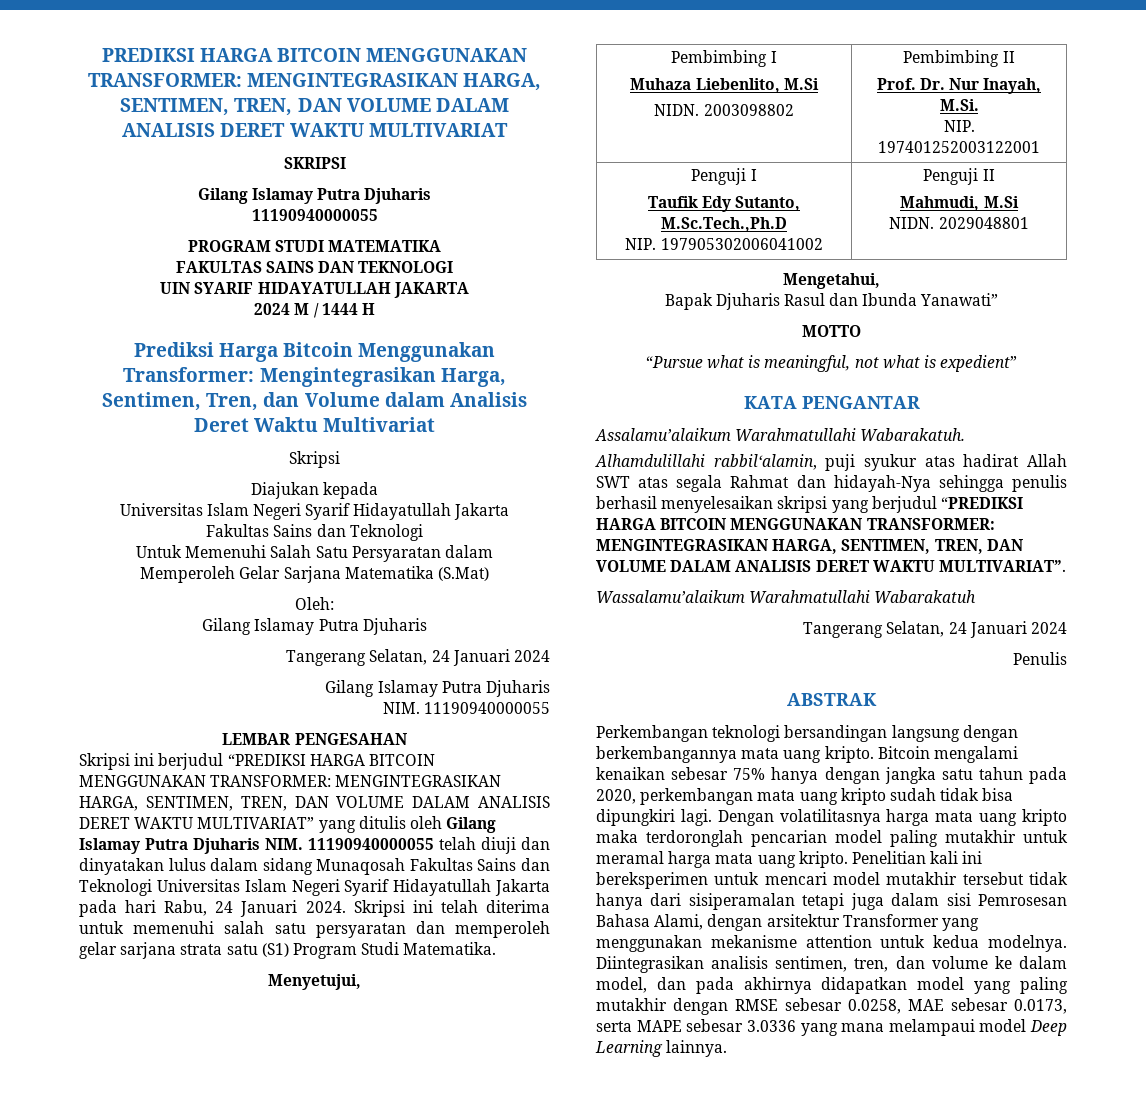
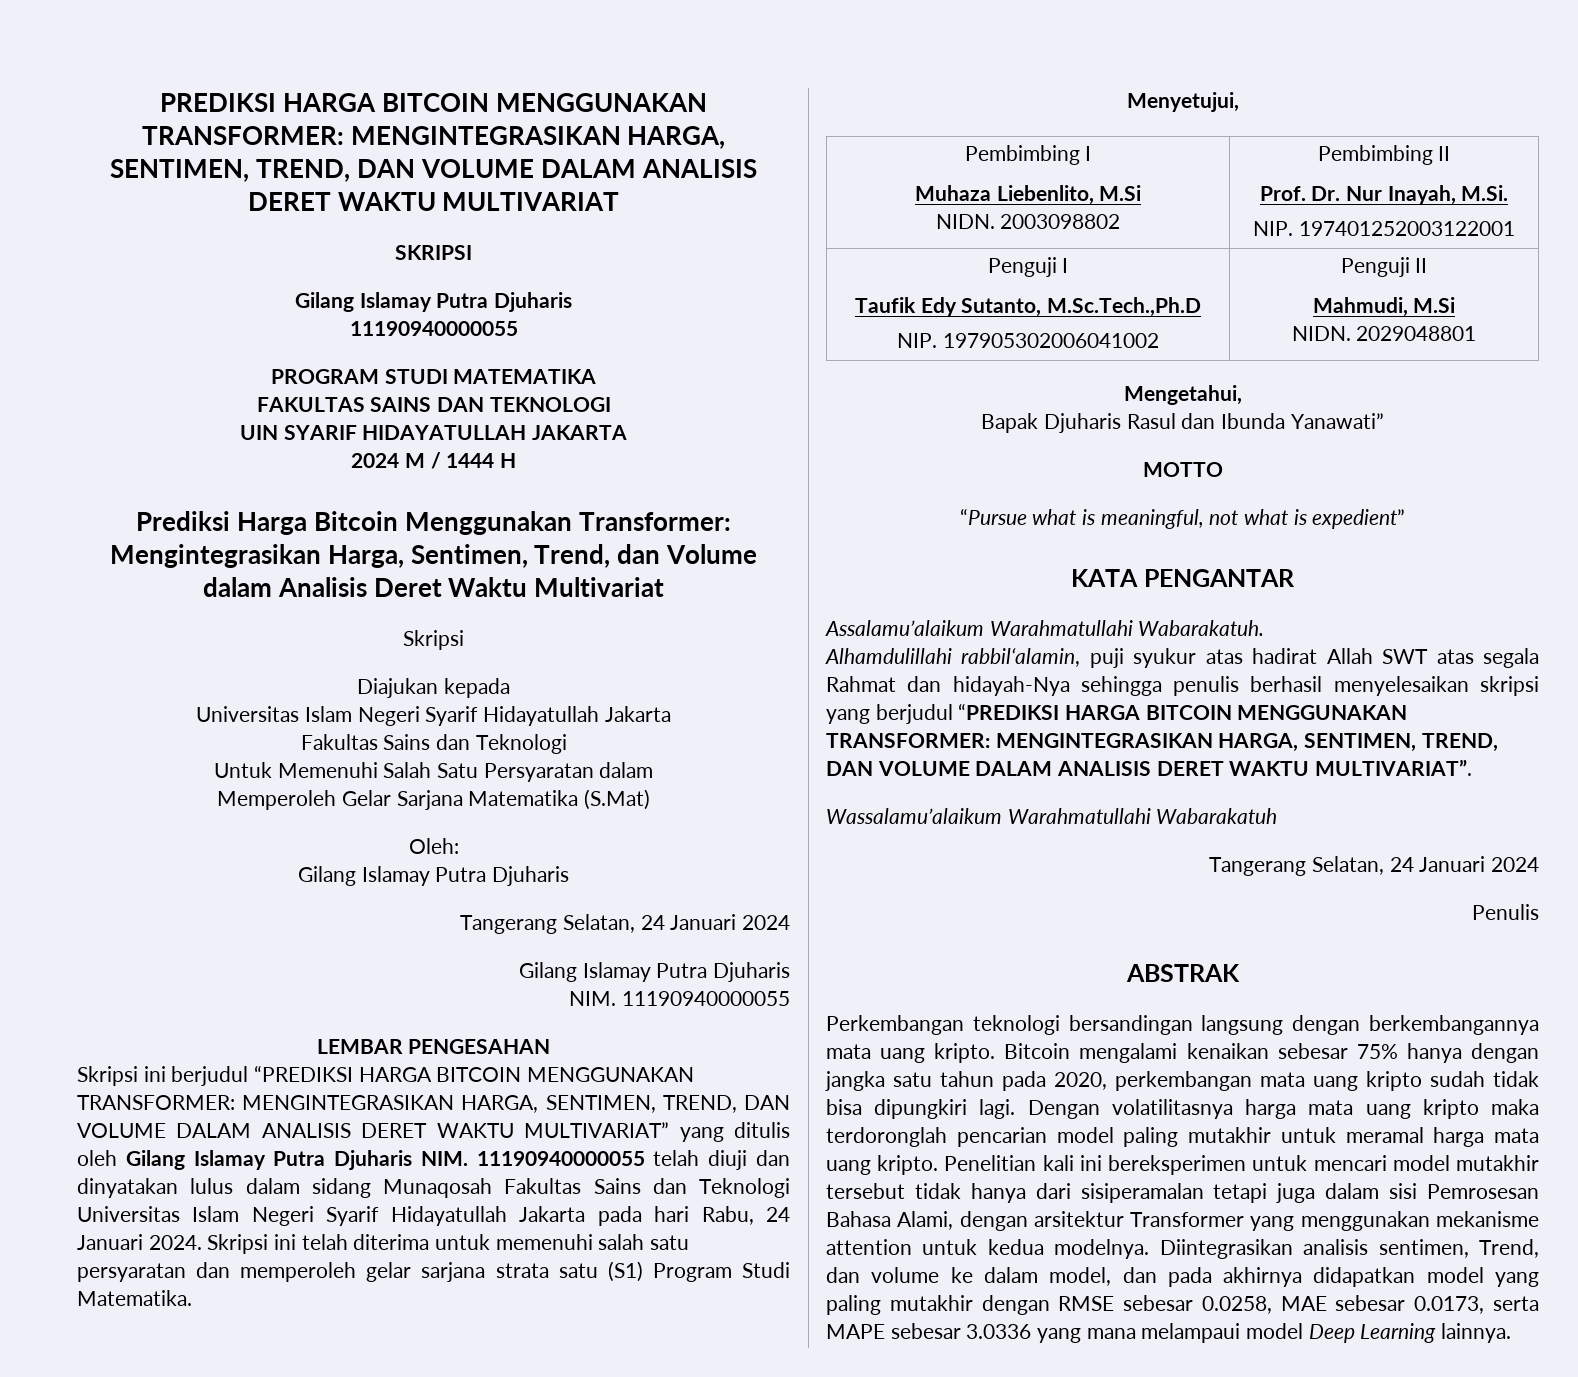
- PREDIKSI HARGA BITCOIN MENGGUNAKAN TRANSFORMER: MENGINTEGRASIKAN HARGA, SENTIMEN, TREN, DAN VOLUME DALAM ANALISIS DERET WAKTU MULTIVARIAT
+ PREDIKSI HARGA BITCOIN MENGGUNAKAN TRANSFORMER: MENGINTEGRASIKAN HARGA, SENTIMEN, TREND, DAN VOLUME DALAM ANALISIS DERET WAKTU MULTIVARIAT
- Prediksi Harga Bitcoin Menggunakan Transformer: Mengintegrasikan Harga, Sentimen, Tren, dan Volume dalam Analisis Deret Waktu Multivariat
+ Prediksi Harga Bitcoin Menggunakan Transformer: Mengintegrasikan Harga, Sentimen, Trend, dan Volume dalam Analisis Deret Waktu Multivariat
- Skripsi ini berjudul “PREDIKSI HARGA BITCOIN MENGGUNAKAN TRANSFORMER: MENGINTEGRASIKAN HARGA, SENTIMEN, TREN, DAN VOLUME DALAM ANALISIS DERET WAKTU MULTIVARIAT” yang ditulis oleh Gilang Islamay Putra Djuharis NIM. 11190940000055 telah diuji dan dinyatakan lulus dalam sidang Munaqosah Fakultas Sains dan Teknologi Universitas Islam Negeri Syarif Hidayatullah Jakarta pada hari Rabu, 24 Januari 2024.
+ Skripsi ini berjudul “PREDIKSI HARGA BITCOIN MENGGUNAKAN TRANSFORMER: MENGINTEGRASIKAN HARGA, SENTIMEN, TREND, DAN VOLUME DALAM ANALISIS DERET WAKTU MULTIVARIAT” yang ditulis oleh Gilang Islamay Putra Djuharis NIM. 11190940000055 telah diuji dan dinyatakan lulus dalam sidang Munaqosah Fakultas Sains dan Teknologi Universitas Islam Negeri Syarif Hidayatullah Jakarta pada hari Rabu, 24 Januari 2024.
- Alhamdulillahi rabbil‘alamin, puji syukur atas hadirat Allah SWT atas segala Rahmat dan hidayah-Nya sehingga penulis berhasil menyelesaikan skripsi yang berjudul “PREDIKSI HARGA BITCOIN MENGGUNAKAN TRANSFORMER: MENGINTEGRASIKAN HARGA, SENTIMEN, TREN, DAN VOLUME DALAM ANALISIS DERET WAKTU MULTIVARIAT”.
+ Alhamdulillahi rabbil‘alamin, puji syukur atas hadirat Allah SWT atas segala Rahmat dan hidayah-Nya sehingga penulis berhasil menyelesaikan skripsi yang berjudul “PREDIKSI HARGA BITCOIN MENGGUNAKAN TRANSFORMER: MENGINTEGRASIKAN HARGA, SENTIMEN, TREND, DAN VOLUME DALAM ANALISIS DERET WAKTU MULTIVARIAT”.
- Diintegrasikan analisis sentimen, tren, dan volume ke dalam model, dan pada akhirnya didapatkan model yang paling mutakhir dengan RMSE sebesar 0.0258, MAE sebesar 0.0173, serta MAPE sebesar 3.0336 yang mana melampaui model Deep Learning lainnya.
+ Diintegrasikan analisis sentimen, Trend, dan volume ke dalam model, dan pada akhirnya didapatkan model yang paling mutakhir dengan RMSE sebesar 0.0258, MAE sebesar 0.0173, serta MAPE sebesar 3.0336 yang mana melampaui model Deep Learning lainnya.

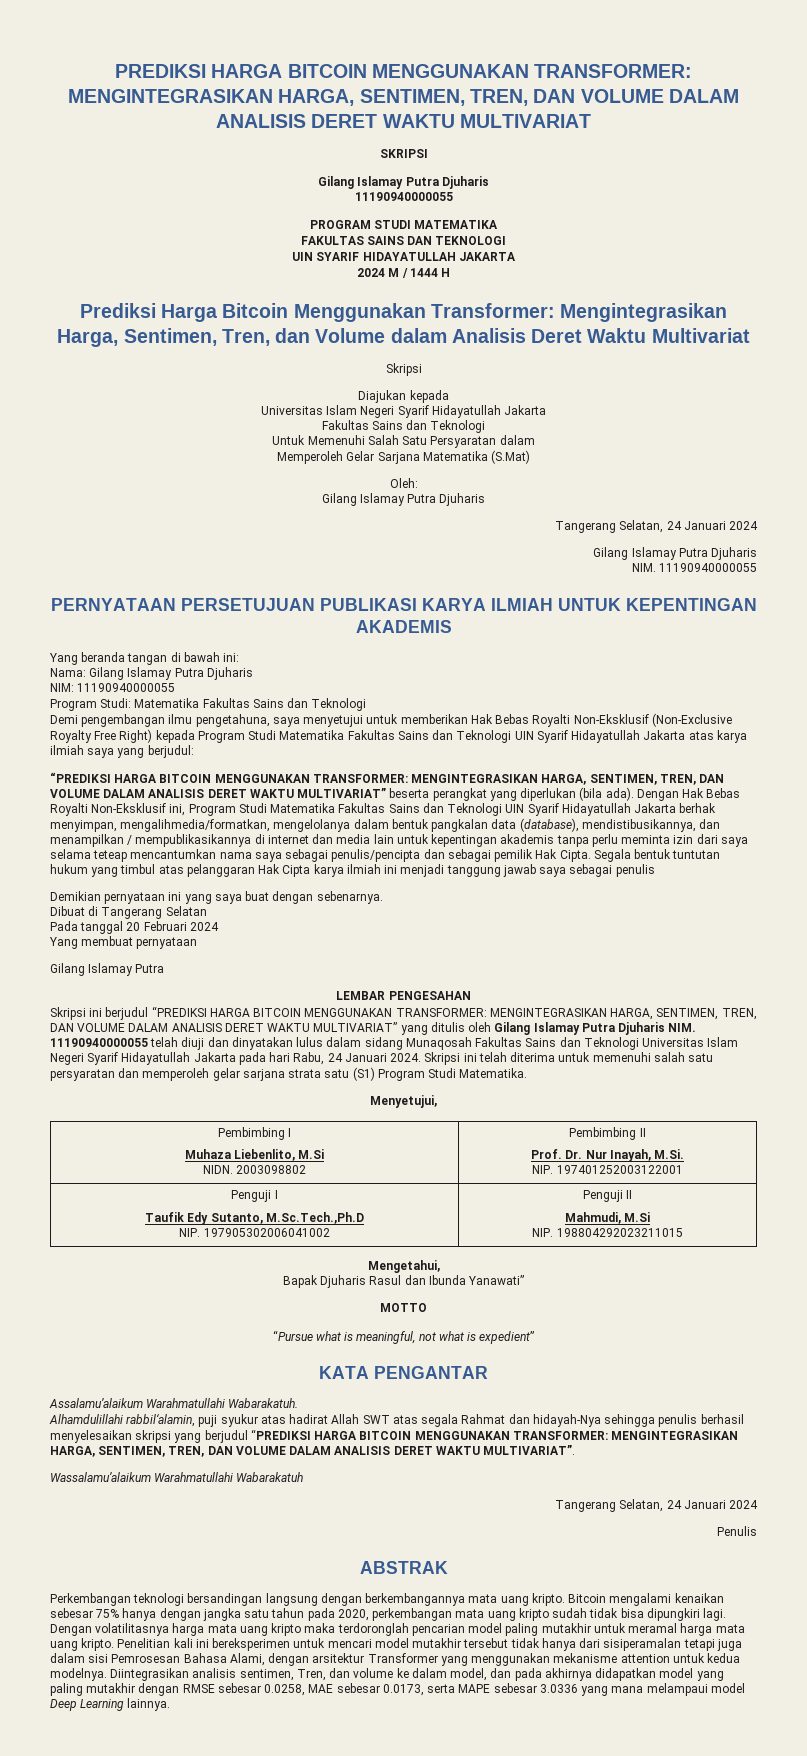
- PREDIKSI HARGA BITCOIN MENGGUNAKAN TRANSFORMER: MENGINTEGRASIKAN HARGA, SENTIMEN, TREND, DAN VOLUME DALAM ANALISIS DERET WAKTU MULTIVARIAT
+ PREDIKSI HARGA BITCOIN MENGGUNAKAN TRANSFORMER: MENGINTEGRASIKAN HARGA, SENTIMEN, TREN, DAN VOLUME DALAM ANALISIS DERET WAKTU MULTIVARIAT
- Prediksi Harga Bitcoin Menggunakan Transformer: Mengintegrasikan Harga, Sentimen, Trend, dan Volume dalam Analisis Deret Waktu Multivariat
+ Prediksi Harga Bitcoin Menggunakan Transformer: Mengintegrasikan Harga, Sentimen, Tren, dan Volume dalam Analisis Deret Waktu Multivariat
+ PERNYATAAN PERSETUJUAN PUBLIKASI KARYA ILMIAH UNTUK KEPENTINGAN AKADEMIS
+ Yang beranda tangan di bawah ini:
+ Nama: Gilang Islamay Putra Djuharis
+ NIM: 11190940000055
+ Program Studi: Matematika Fakultas Sains dan Teknologi
+ Demi pengembangan ilmu pengetahuna, saya menyetujui untuk memberikan Hak Bebas Royalti Non-Eksklusif (Non-Exclusive Royalty Free Right) kepada Program Studi Matematika Fakultas Sains dan Teknologi UIN Syarif Hidayatullah Jakarta atas karya ilmiah saya yang berjudul:
+ “PREDIKSI HARGA BITCOIN MENGGUNAKAN TRANSFORMER: MENGINTEGRASIKAN HARGA, SENTIMEN, TREN, DAN VOLUME DALAM ANALISIS DERET WAKTU MULTIVARIAT” beserta perangkat yang diperlukan (bila ada). Dengan Hak Bebas Royalti Non-Eksklusif ini, Program Studi Matematika Fakultas Sains dan Teknologi UIN Syarif Hidayatullah Jakarta berhak menyimpan, mengalihmedia/formatkan, mengelolanya dalam bentuk pangkalan data (database), mendistibusikannya, dan menampilkan / mempublikasikannya di internet dan media lain untuk kepentingan akademis tanpa perlu meminta izin dari saya selama teteap mencantumkan nama saya sebagai penulis/pencipta dan sebagai pemilik Hak Cipta. Segala bentuk tuntutan hukum yang timbul atas pelanggaran Hak Cipta karya ilmiah ini menjadi tanggung jawab saya sebagai penulis
+ Demikian pernyataan ini yang saya buat dengan sebenarnya.
+ Dibuat di Tangerang Selatan
+ Pada tanggal 20 Februari 2024
+ Yang membuat pernyataan
+ Gilang Islamay Putra
- Skripsi ini berjudul “PREDIKSI HARGA BITCOIN MENGGUNAKAN TRANSFORMER: MENGINTEGRASIKAN HARGA, SENTIMEN, TREND, DAN VOLUME DALAM ANALISIS DERET WAKTU MULTIVARIAT” yang ditulis oleh Gilang Islamay Putra Djuharis NIM. 11190940000055 telah diuji dan dinyatakan lulus dalam sidang Munaqosah Fakultas Sains dan Teknologi Universitas Islam Negeri Syarif Hidayatullah Jakarta pada hari Rabu, 24 Januari 2024.
+ Skripsi ini berjudul “PREDIKSI HARGA BITCOIN MENGGUNAKAN TRANSFORMER: MENGINTEGRASIKAN HARGA, SENTIMEN, TREN, DAN VOLUME DALAM ANALISIS DERET WAKTU MULTIVARIAT” yang ditulis oleh Gilang Islamay Putra Djuharis NIM. 11190940000055 telah diuji dan dinyatakan lulus dalam sidang Munaqosah Fakultas Sains dan Teknologi Universitas Islam Negeri Syarif Hidayatullah Jakarta pada hari Rabu, 24 Januari 2024.
  Penguji I
  Taufik Edy Sutanto, M.Sc.Tech.,Ph.D
  NIP. 197905302006041002 | Penguji II
  Mahmudi, M.Si
- NIDN. 2029048801
+ NIP. 198804292023211015
- Alhamdulillahi rabbil‘alamin, puji syukur atas hadirat Allah SWT atas segala Rahmat dan hidayah-Nya sehingga penulis berhasil menyelesaikan skripsi yang berjudul “PREDIKSI HARGA BITCOIN MENGGUNAKAN TRANSFORMER: MENGINTEGRASIKAN HARGA, SENTIMEN, TREND, DAN VOLUME DALAM ANALISIS DERET WAKTU MULTIVARIAT”.
+ Alhamdulillahi rabbil‘alamin, puji syukur atas hadirat Allah SWT atas segala Rahmat dan hidayah-Nya sehingga penulis berhasil menyelesaikan skripsi yang berjudul “PREDIKSI HARGA BITCOIN MENGGUNAKAN TRANSFORMER: MENGINTEGRASIKAN HARGA, SENTIMEN, TREN, DAN VOLUME DALAM ANALISIS DERET WAKTU MULTIVARIAT”.
- Diintegrasikan analisis sentimen, Trend, dan volume ke dalam model, dan pada akhirnya didapatkan model yang paling mutakhir dengan RMSE sebesar 0.0258, MAE sebesar 0.0173, serta MAPE sebesar 3.0336 yang mana melampaui model Deep Learning lainnya.
+ Diintegrasikan analisis sentimen, Tren, dan volume ke dalam model, dan pada akhirnya didapatkan model yang paling mutakhir dengan RMSE sebesar 0.0258, MAE sebesar 0.0173, serta MAPE sebesar 3.0336 yang mana melampaui model Deep Learning lainnya.

